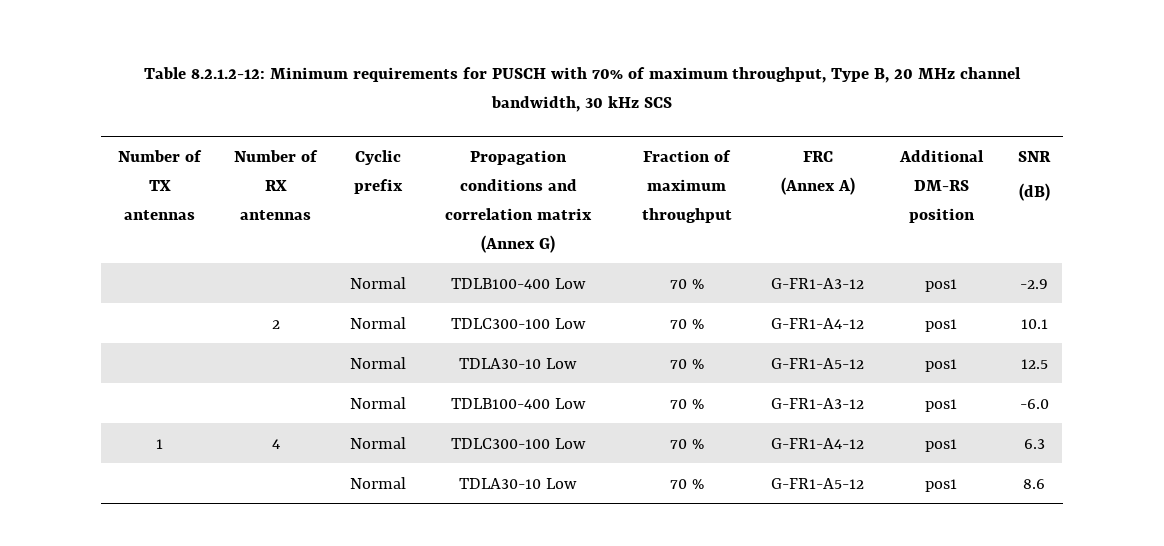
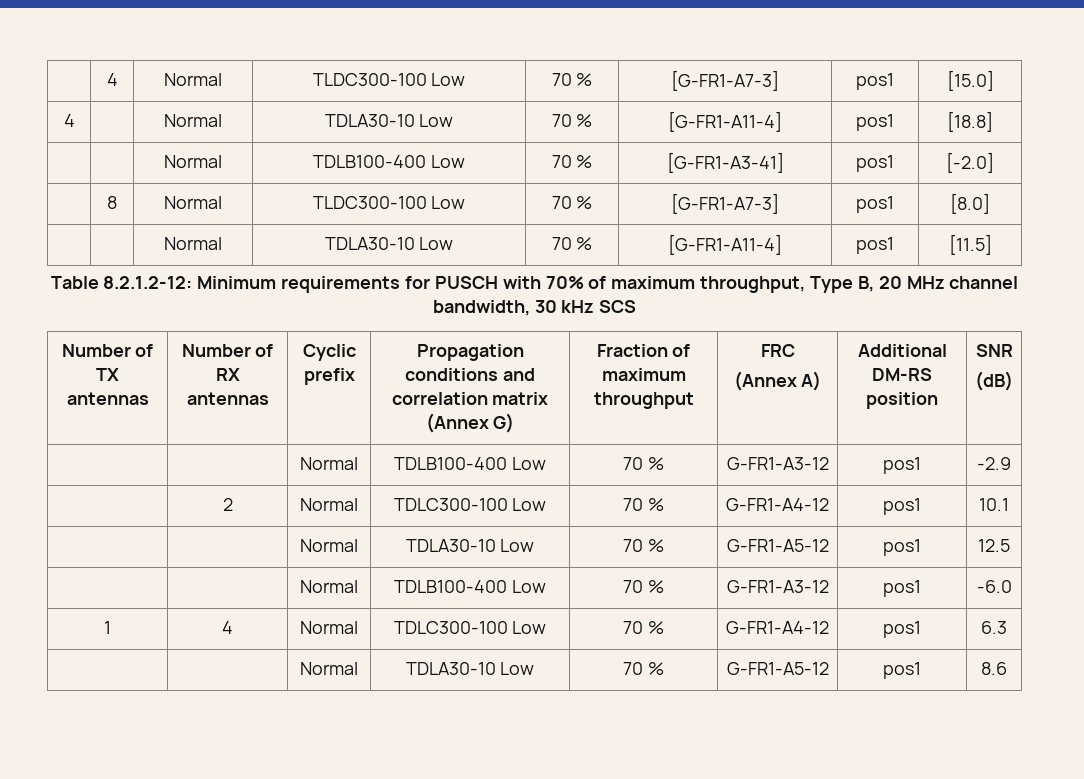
+ | 4 | Normal | TLDC300-100 Low | 70 % | [G-FR1-A7-3] | pos1 | [15.0]
+ 4 | | Normal | TDLA30-10 Low | 70 % | [G-FR1-A11-4] | pos1 | [18.8]
+ | | Normal | TDLB100-400 Low | 70 % | [G-FR1-A3-41] | pos1 | [-2.0]
+ | 8 | Normal | TLDC300-100 Low | 70 % | [G-FR1-A7-3] | pos1 | [8.0]
+ | | Normal | TDLA30-10 Low | 70 % | [G-FR1-A11-4] | pos1 | [11.5]

